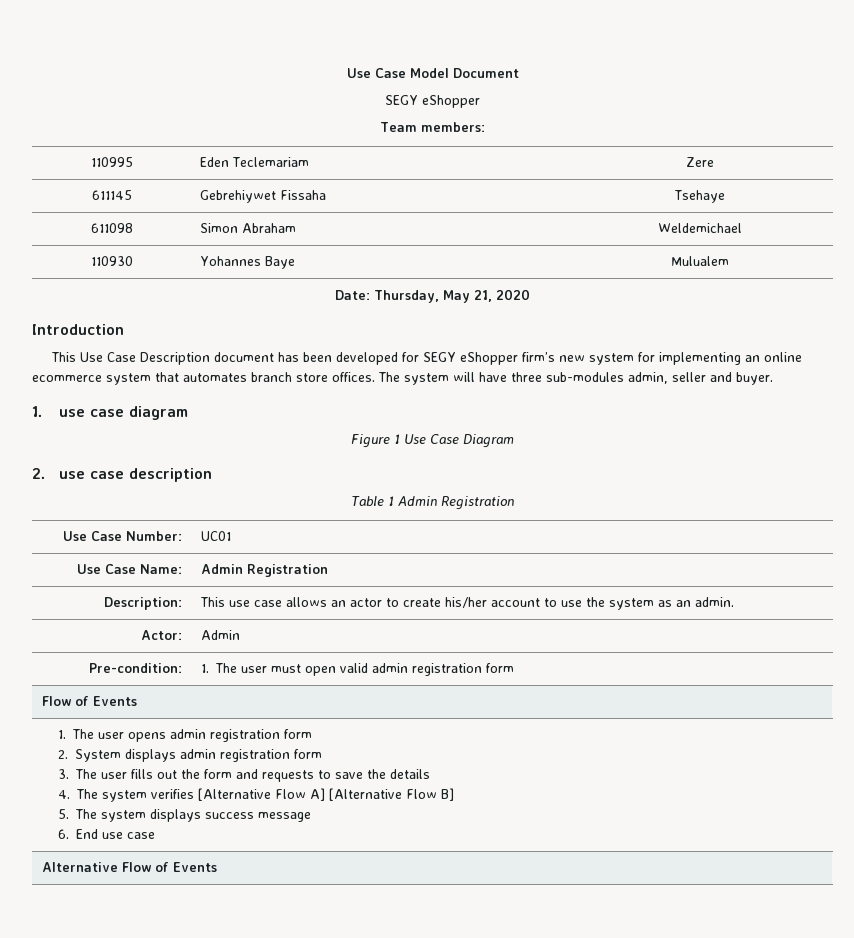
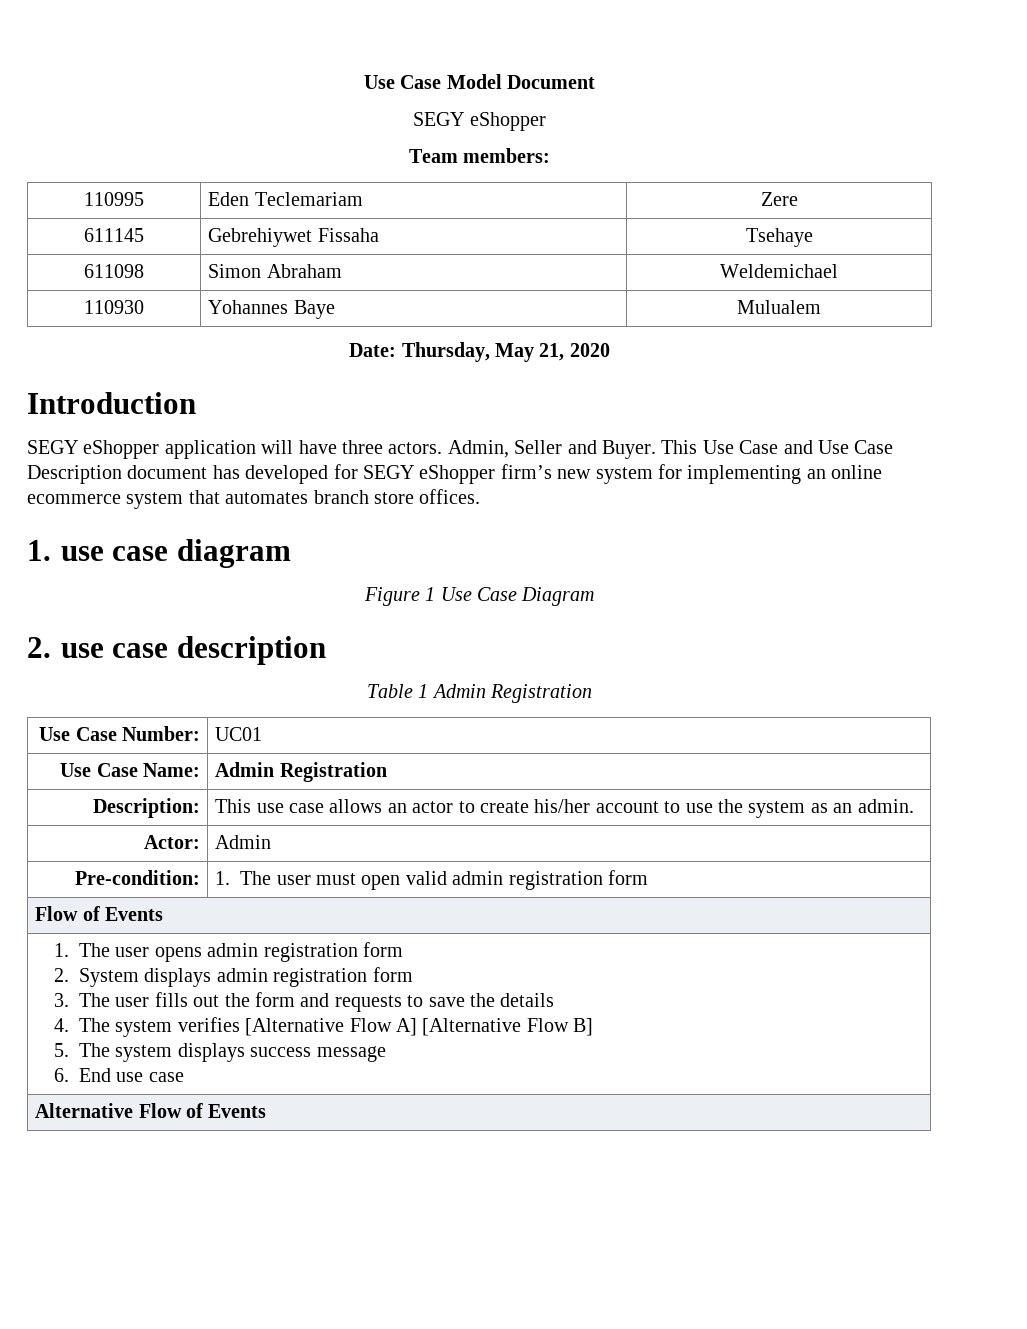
- This Use Case Description document has been developed for SEGY eShopper firm’s new system for implementing an online ecommerce system that automates branch store offices. The system will have three sub-modules admin, seller and buyer.
+ SEGY eShopper application will have three actors. Admin, Seller and Buyer. This Use Case and Use Case Description document has developed for SEGY eShopper firm’s new system for implementing an online ecommerce system that automates branch store offices.

